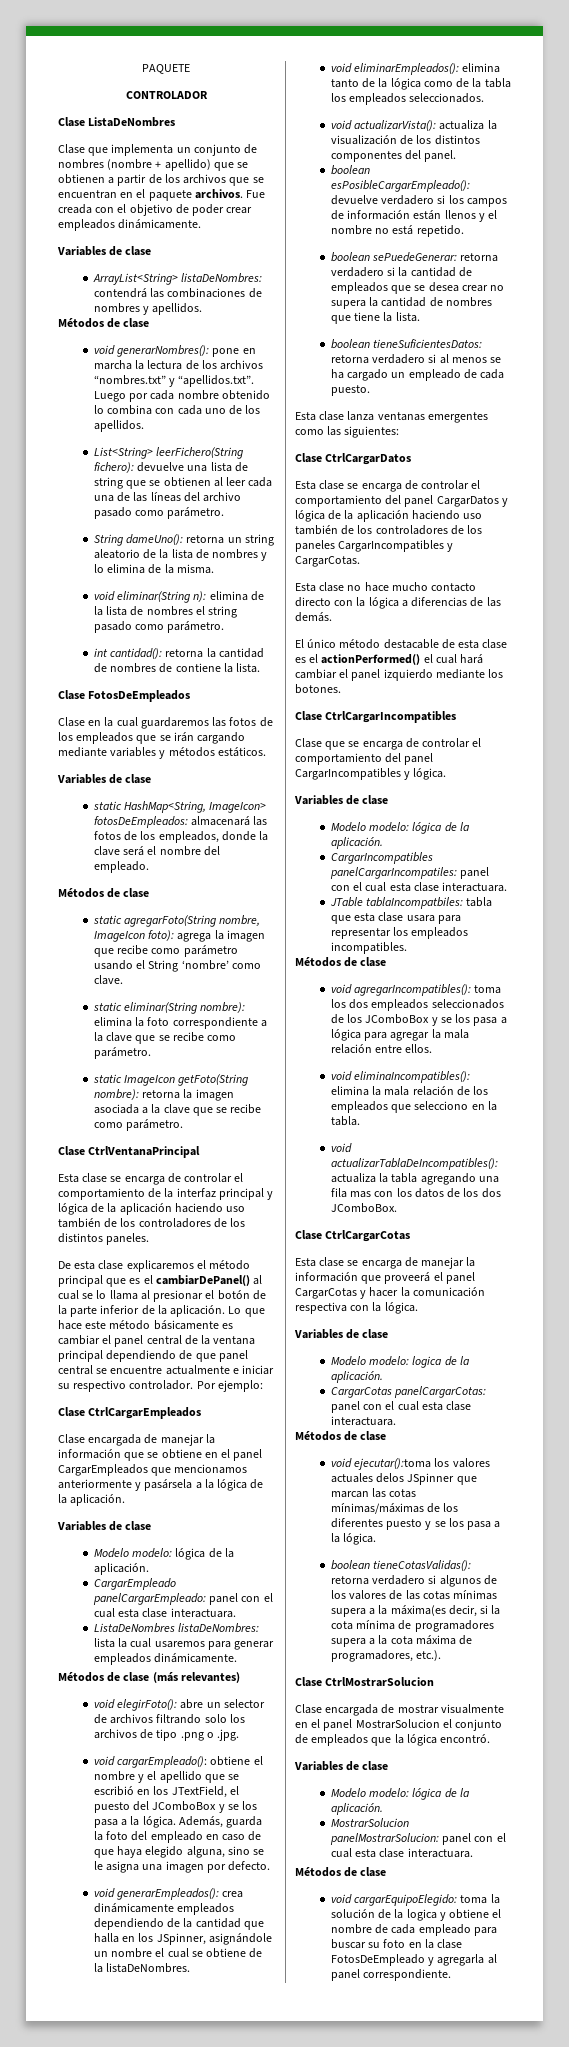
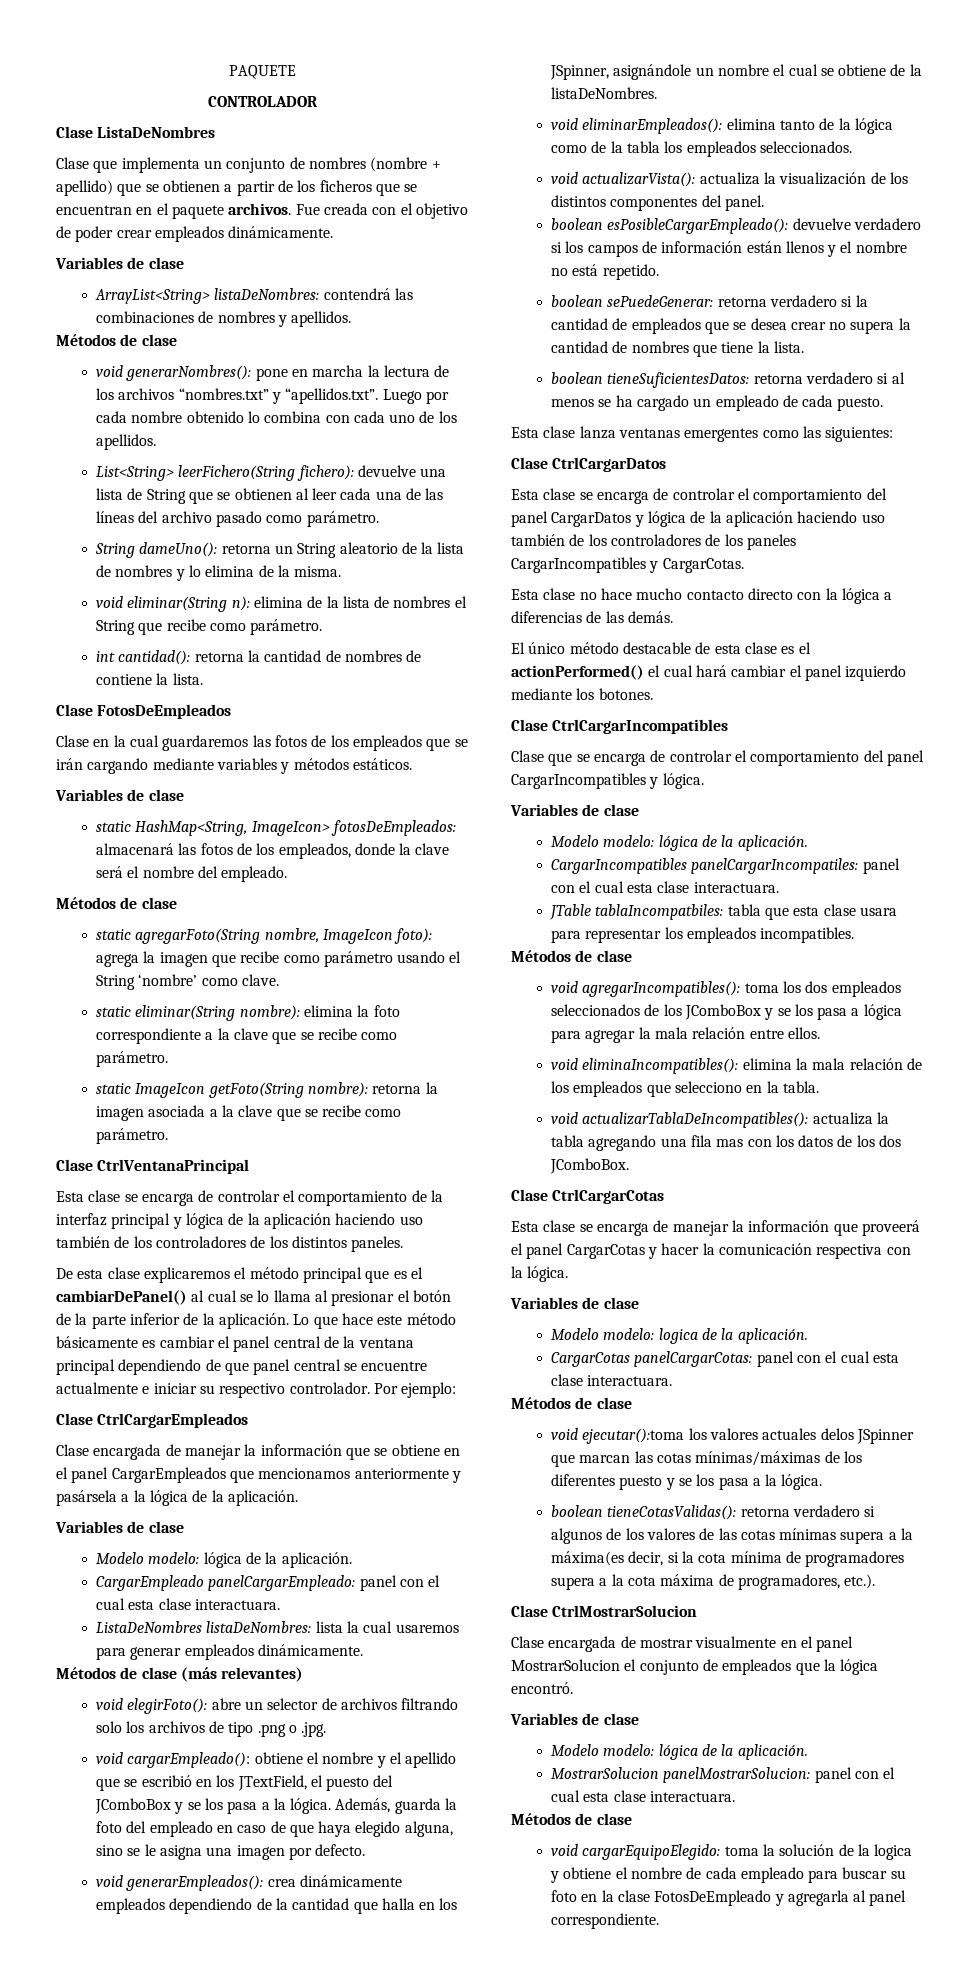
- Clase que implementa un conjunto de nombres (nombre + apellido) que se obtienen a partir de los archivos que se encuentran en el paquete archivos.
+ Clase que implementa un conjunto de nombres (nombre + apellido) que se obtienen a partir de los ficheros que se encuentran en el paquete archivos.
- List<String> leerFichero(String fichero): devuelve una lista de string que se obtienen al leer cada una de las líneas del archivo pasado como parámetro.
+ List<String> leerFichero(String fichero): devuelve una lista de String que se obtienen al leer cada una de las líneas del archivo pasado como parámetro.
- String dameUno(): retorna un string aleatorio de la lista de nombres y lo elimina de la misma.
+ String dameUno(): retorna un String aleatorio de la lista de nombres y lo elimina de la misma.
- void eliminar(String n): elimina de la lista de nombres el string pasado como parámetro.
+ void eliminar(String n): elimina de la lista de nombres el String que recibe como parámetro.

